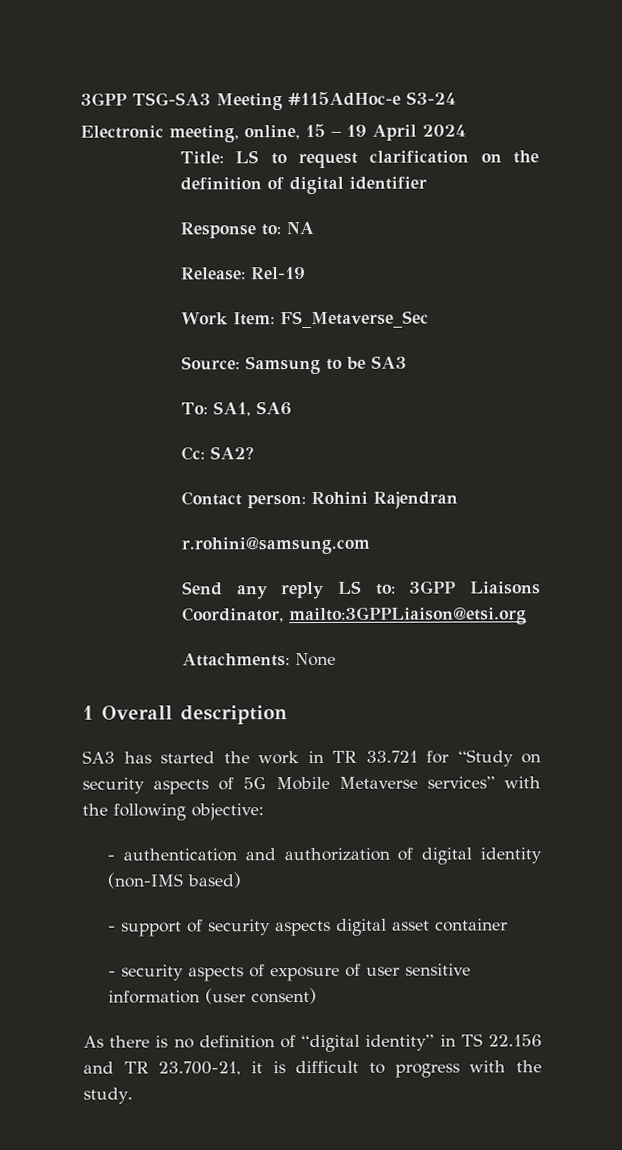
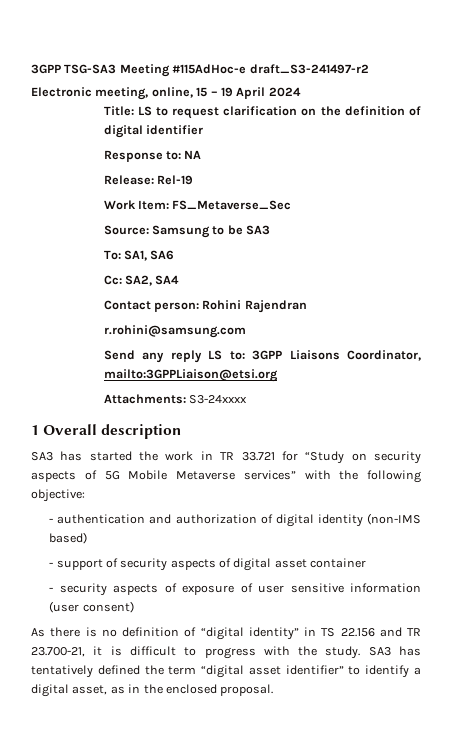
- 3GPP TSG-SA3 Meeting #115AdHoc-e S3-24
+ 3GPP TSG-SA3 Meeting #115AdHoc-e draft_S3-241497-r2
- Cc: SA2?
+ Cc: SA2, SA4
- Attachments: None
+ Attachments: S3-24xxxx
- - support of security aspects digital asset container
+ - support of security aspects of digital asset container
+ SA3 has tentatively defined the term “digital asset identifier” to identify a digital asset, as in the enclosed proposal.

